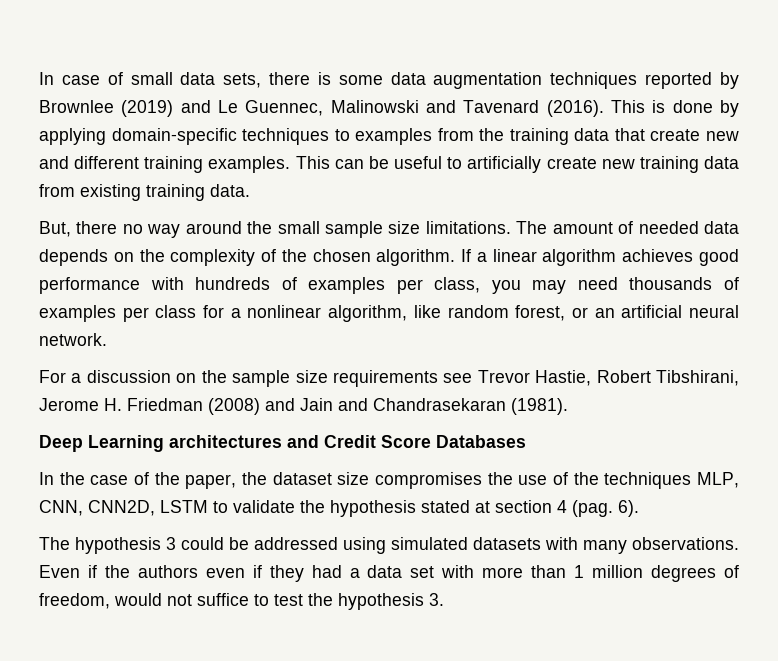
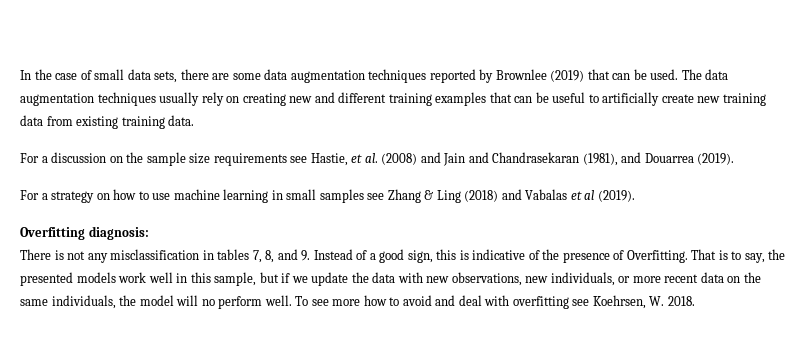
- In case of small data sets, there is some data augmentation techniques reported by Brownlee (2019) and Le Guennec, Malinowski and Tavenard (2016). This is done by applying domain-specific techniques to examples from the training data that create new and different training examples. This can be useful to artificially create new training data from existing training data.
+ In the case of small data sets, there are some data augmentation techniques reported by Brownlee (2019) that can be used. The data augmentation techniques usually rely on creating new and different training examples that can be useful to artificially create new training data from existing training data.
- But, there no way around the small sample size limitations. The amount of needed data depends on the complexity of the chosen algorithm. If a linear algorithm achieves good performance with hundreds of examples per class, you may need thousands of examples per class for a nonlinear algorithm, like random forest, or an artificial neural network.
- For a discussion on the sample size requirements see Trevor Hastie, Robert Tibshirani, Jerome H. Friedman (2008) and Jain and Chandrasekaran (1981).
- Deep Learning architectures and Credit Score Databases
- In the case of the paper, the dataset size compromises the use of the techniques MLP, CNN, CNN2D, LSTM to validate the hypothesis stated at section 4 (pag. 6).
- The hypothesis 3 could be addressed using simulated datasets with many observations. Even if the authors even if they had a data set with more than 1 million degrees of freedom, would not suffice to test the hypothesis 3.
+ For a discussion on the sample size requirements see Hastie, et al. (2008) and Jain and Chandrasekaran (1981), and Douarrea (2019).
+ For a strategy on how to use machine learning in small samples see Zhang & Ling (2018) and Vabalas et al (2019).
+ Overfitting diagnosis:
+ There is not any misclassification in tables 7, 8, and 9. Instead of a good sign, this is indicative of the presence of Overfitting. That is to say, the presented models work well in this sample, but if we update the data with new observations, new individuals, or more recent data on the same individuals, the model will no perform well. To see more how to avoid and deal with overfitting see Koehrsen, W. 2018.

